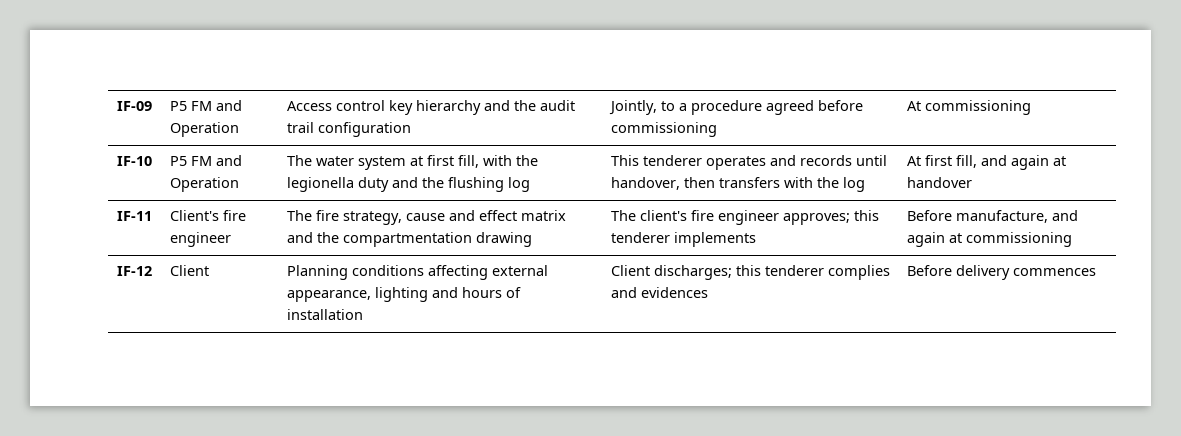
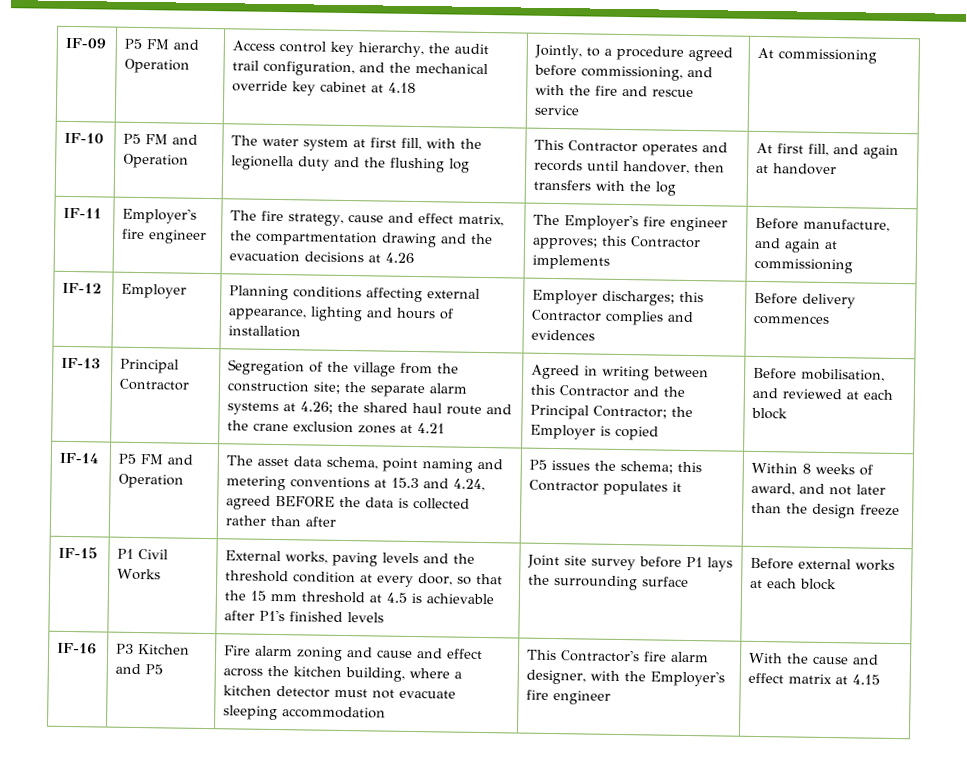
- IF-09 | P5 FM and Operation | Access control key hierarchy and the audit trail configuration | Jointly, to a procedure agreed before commissioning | At commissioning
+ IF-09 | P5 FM and Operation | Access control key hierarchy, the audit trail configuration, and the mechanical override key cabinet at 4.18 | Jointly, to a procedure agreed before commissioning, and with the fire and rescue service | At commissioning
- IF-10 | P5 FM and Operation | The water system at first fill, with the legionella duty and the flushing log | This tenderer operates and records until handover, then transfers with the log | At first fill, and again at handover
+ IF-10 | P5 FM and Operation | The water system at first fill, with the legionella duty and the flushing log | This Contractor operates and records until handover, then transfers with the log | At first fill, and again at handover
- IF-11 | Client's fire engineer | The fire strategy, cause and effect matrix and the compartmentation drawing | The client's fire engineer approves; this tenderer implements | Before manufacture, and again at commissioning
+ IF-11 | Employer's fire engineer | The fire strategy, cause and effect matrix, the compartmentation drawing and the evacuation decisions at 4.26 | The Employer's fire engineer approves; this Contractor implements | Before manufacture, and again at commissioning
- IF-12 | Client | Planning conditions affecting external appearance, lighting and hours of installation | Client discharges; this tenderer complies and evidences | Before delivery commences
+ IF-12 | Employer | Planning conditions affecting external appearance, lighting and hours of installation | Employer discharges; this Contractor complies and evidences | Before delivery commences
+ IF-13 | Principal Contractor | Segregation of the village from the construction site; the separate alarm systems at 4.26; the shared haul route and the crane exclusion zones at 4.21 | Agreed in writing between this Contractor and the Principal Contractor; the Employer is copied | Before mobilisation, and reviewed at each block
+ IF-14 | P5 FM and Operation | The asset data schema, point naming and metering conventions at 15.3 and 4.24, agreed BEFORE the data is collected rather than after | P5 issues the schema; this Contractor populates it | Within 8 weeks of award, and not later than the design freeze
+ IF-15 | P1 Civil Works | External works, paving levels and the threshold condition at every door, so that the 15 mm threshold at 4.5 is achievable after P1's finished levels | Joint site survey before P1 lays the surrounding surface | Before external works at each block
+ IF-16 | P3 Kitchen and P5 | Fire alarm zoning and cause and effect across the kitchen building, where a kitchen detector must not evacuate sleeping accommodation | This Contractor's fire alarm designer, with the Employer's fire engineer | With the cause and effect matrix at 4.15

